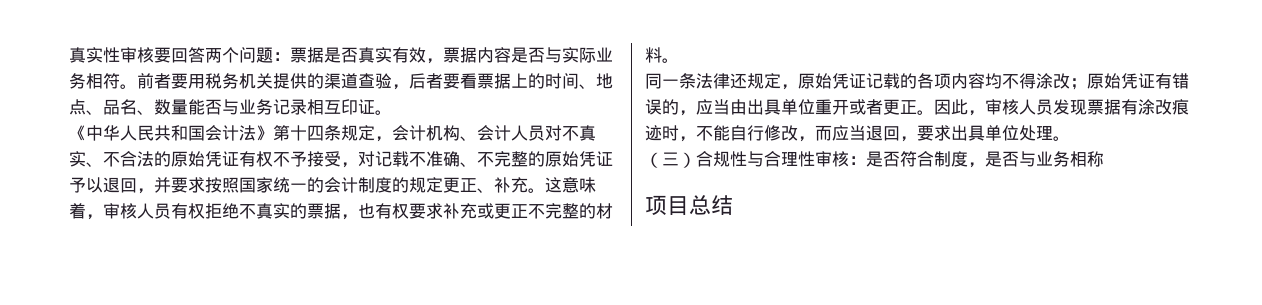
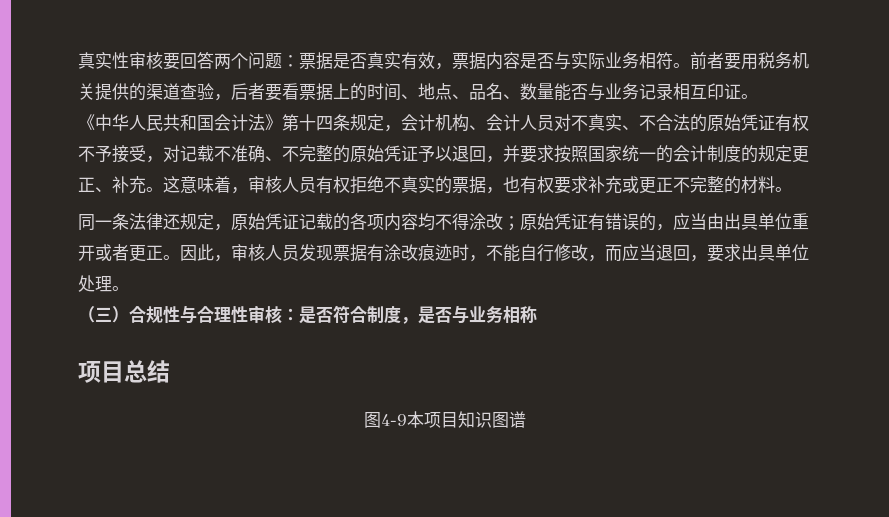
+ 图4-9本项目知识图谱

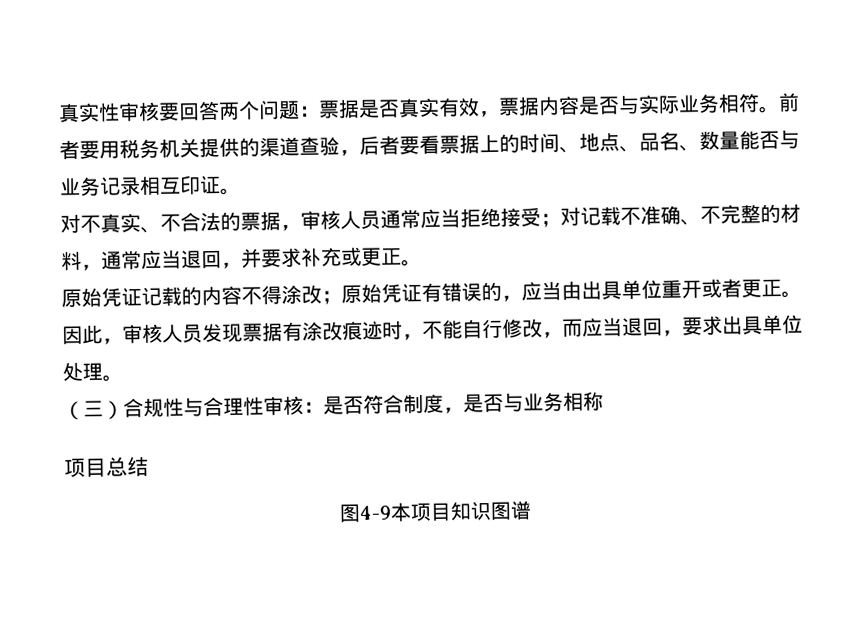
- 《中华人民共和国会计法》第十四条规定，会计机构、会计人员对不真实、不合法的原始凭证有权不予接受，对记载不准确、不完整的原始凭证予以退回，并要求按照国家统一的会计制度的规定更正、补充。这意味着，审核人员有权拒绝不真实的票据，也有权要求补充或更正不完整的材料。
- 同一条法律还规定，原始凭证记载的各项内容均不得涂改；原始凭证有错误的，应当由出具单位重开或者更正。
+ 对不真实、不合法的票据，审核人员通常应当拒绝接受；对记载不准确、不完整的材料，通常应当退回，并要求补充或更正。
+ 原始凭证记载的内容不得涂改；原始凭证有错误的，应当由出具单位重开或者更正。

